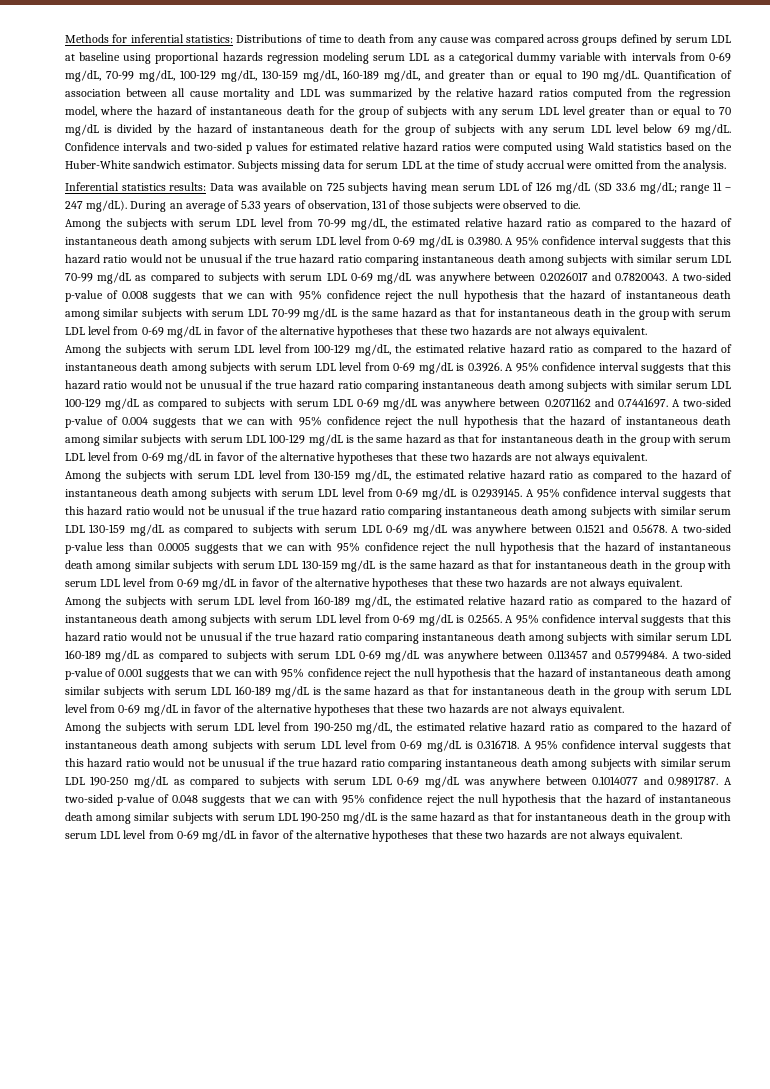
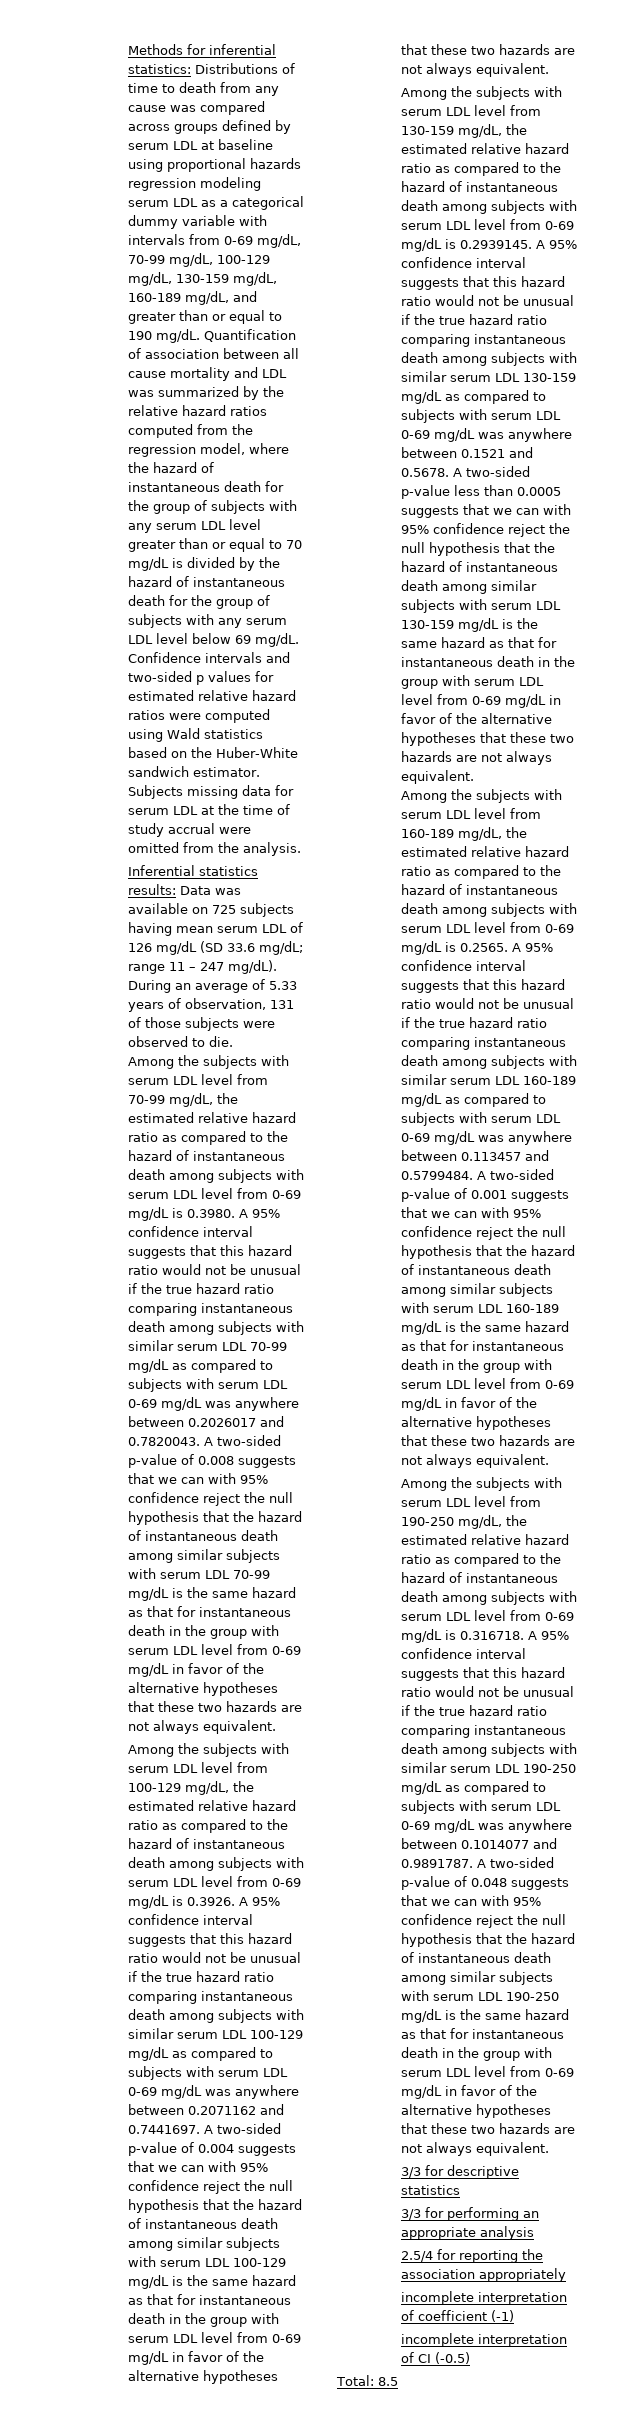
+ 3/3 for descriptive statistics
+ 3/3 for performing an appropriate analysis
+ 2.5/4 for reporting the association appropriately
+ incomplete interpretation of coefficient (-1)
+ incomplete interpretation of CI (-0.5)
+ Total: 8.5

